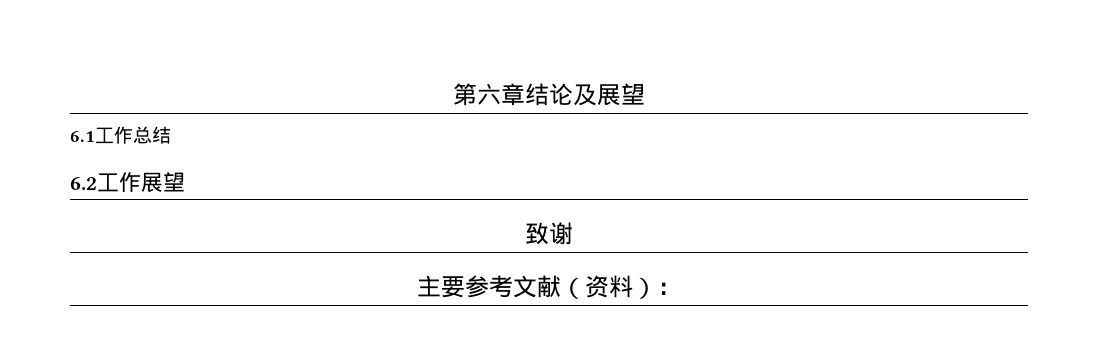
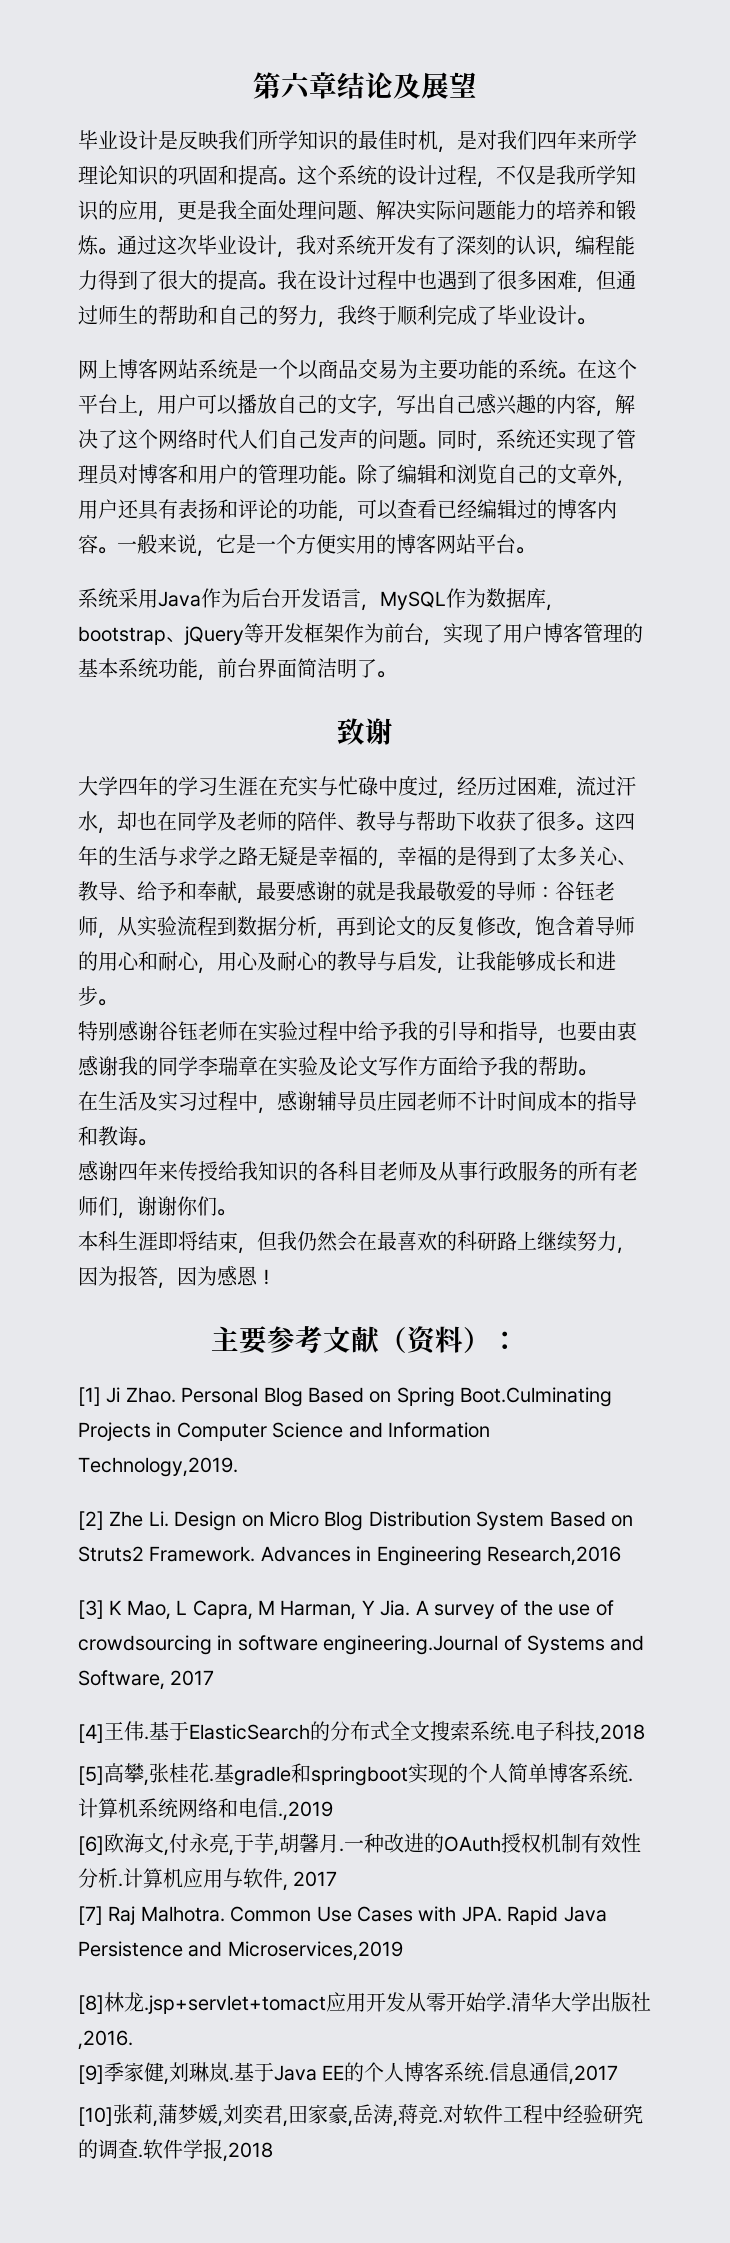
- 6.1工作总结
- 6.2工作展望
+ 毕业设计是反映我们所学知识的最佳时机，是对我们四年来所学理论知识的巩固和提高。这个系统的设计过程，不仅是我所学知识的应用，更是我全面处理问题、解决实际问题能力的培养和锻炼。通过这次毕业设计，我对系统开发有了深刻的认识，编程能力得到了很大的提高。我在设计过程中也遇到了很多困难，但通过师生的帮助和自己的努力，我终于顺利完成了毕业设计。
+ 网上博客网站系统是一个以商品交易为主要功能的系统。在这个平台上，用户可以播放自己的文字，写出自己感兴趣的内容，解决了这个网络时代人们自己发声的问题。同时，系统还实现了管理员对博客和用户的管理功能。除了编辑和浏览自己的文章外，用户还具有表扬和评论的功能，可以查看已经编辑过的博客内容。一般来说，它是一个方便实用的博客网站平台。
+ 系统采用Java作为后台开发语言，MySQL作为数据库，bootstrap、jQuery等开发框架作为前台，实现了用户博客管理的基本系统功能，前台界面简洁明了。
  致谢
+ 大学四年的学习生涯在充实与忙碌中度过，经历过困难，流过汗水，却也在同学及老师的陪伴、教导与帮助下收获了很多。这四年的生活与求学之路无疑是幸福的，幸福的是得到了太多关心、教导、给予和奉献，最要感谢的就是我最敬爱的导师：谷钰老师，从实验流程到数据分析，再到论文的反复修改，饱含着导师的用心和耐心，用心及耐心的教导与启发，让我能够成长和进步。
+ 特别感谢谷钰老师在实验过程中给予我的引导和指导，也要由衷感谢我的同学李瑞章在实验及论文写作方面给予我的帮助。
+ 在生活及实习过程中，感谢辅导员庄园老师不计时间成本的指导和教诲。
+ 感谢四年来传授给我知识的各科目老师及从事行政服务的所有老师们，谢谢你们。
+ 本科生涯即将结束，但我仍然会在最喜欢的科研路上继续努力，因为报答，因为感恩！
+ [1] Ji Zhao. Personal Blog Based on Spring Boot.Culminating Projects in Computer Science and Information Technology,2019.
+ [2] Zhe Li. Design on Micro Blog Distribution System Based on Struts2 Framework. Advances in Engineering Research,2016
+ [3] K Mao, L Capra, M Harman, Y Jia. A survey of the use of crowdsourcing in software engineering.Journal of Systems and Software, 2017
+ [4]王伟.基于ElasticSearch的分布式全文搜索系统.电子科技,2018
+ [5]高攀,张桂花.基gradle和springboot实现的个人简单博客系统.计算机系统网络和电信.,2019
+ [6]欧海文,付永亮,于芋,胡馨月.一种改进的OAuth授权机制有效性分析.计算机应用与软件, 2017
+ [7] Raj Malhotra. Common Use Cases with JPA. Rapid Java Persistence and Microservices,2019
+ [8]林龙.jsp+servlet+tomact应用开发从零开始学.清华大学出版社,2016.
+ [9]季家健,刘琳岚.基于Java EE的个人博客系统.信息通信,2017
+ [10]张莉,蒲梦媛,刘奕君,田家豪,岳涛,蒋竞.对软件工程中经验研究的调查.软件学报,2018

